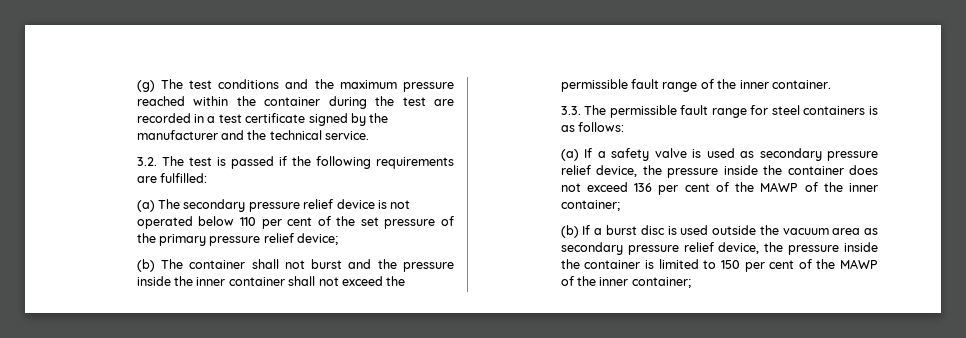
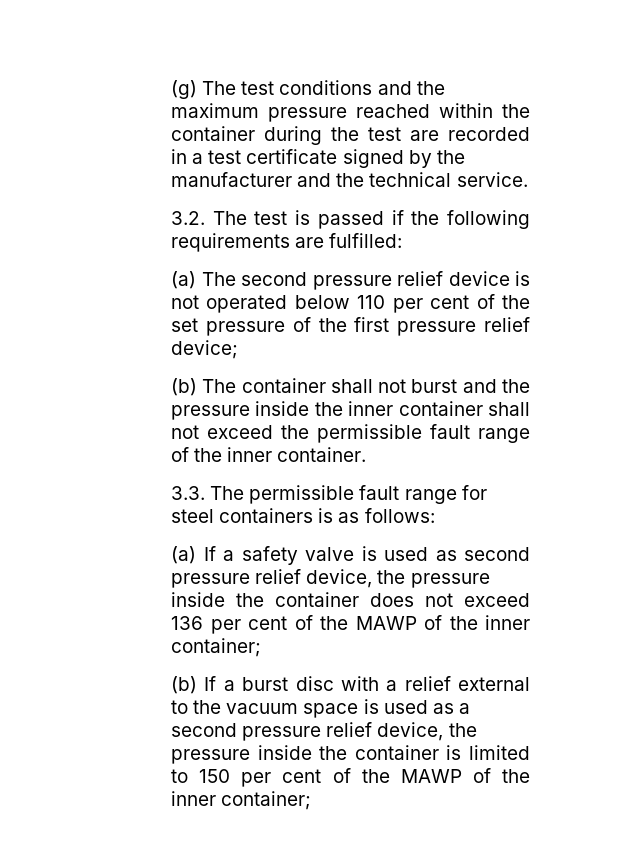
- (a) The secondary pressure relief device is not operated below 110 per cent of the set pressure of the primary pressure relief device;
+ (a) The second pressure relief device is not operated below 110 per cent of the set pressure of the first pressure relief device;
- (a) If a safety valve is used as secondary pressure relief device, the pressure inside the container does not exceed 136 per cent of the MAWP of the inner container;
+ (a) If a safety valve is used as second pressure relief device, the pressure inside the container does not exceed 136 per cent of the MAWP of the inner container;
- (b) If a burst disc is used outside the vacuum area as secondary pressure relief device, the pressure inside the container is limited to 150 per cent of the MAWP of the inner container;
+ (b) If a burst disc with a relief external to the vacuum space is used as a second pressure relief device, the pressure inside the container is limited to 150 per cent of the MAWP of the inner container;

